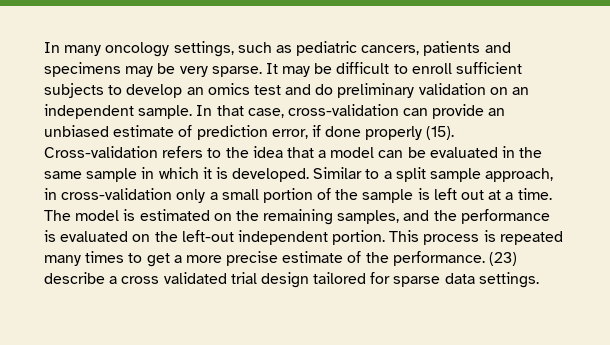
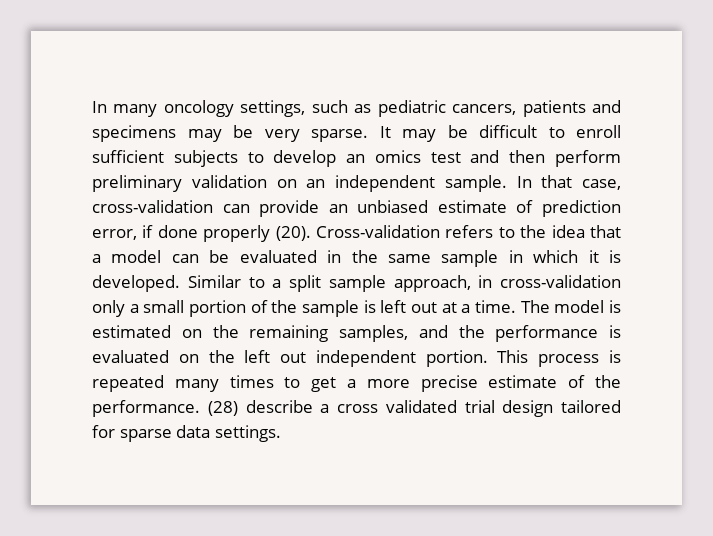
- It may be difficult to enroll sufficient subjects to develop an omics test and do preliminary validation on an independent sample.
+ It may be difficult to enroll sufficient subjects to develop an omics test and then perform preliminary validation on an independent sample.
- In that case, cross-validation can provide an unbiased estimate of prediction error, if done properly (15).
+ In that case, cross-validation can provide an unbiased estimate of prediction error, if done properly (20).
- The model is estimated on the remaining samples, and the performance is evaluated on the left-out independent portion.
+ The model is estimated on the remaining samples, and the performance is evaluated on the left out independent portion.
- (23) describe a cross validated trial design tailored for sparse data settings.
+ (28) describe a cross validated trial design tailored for sparse data settings.

